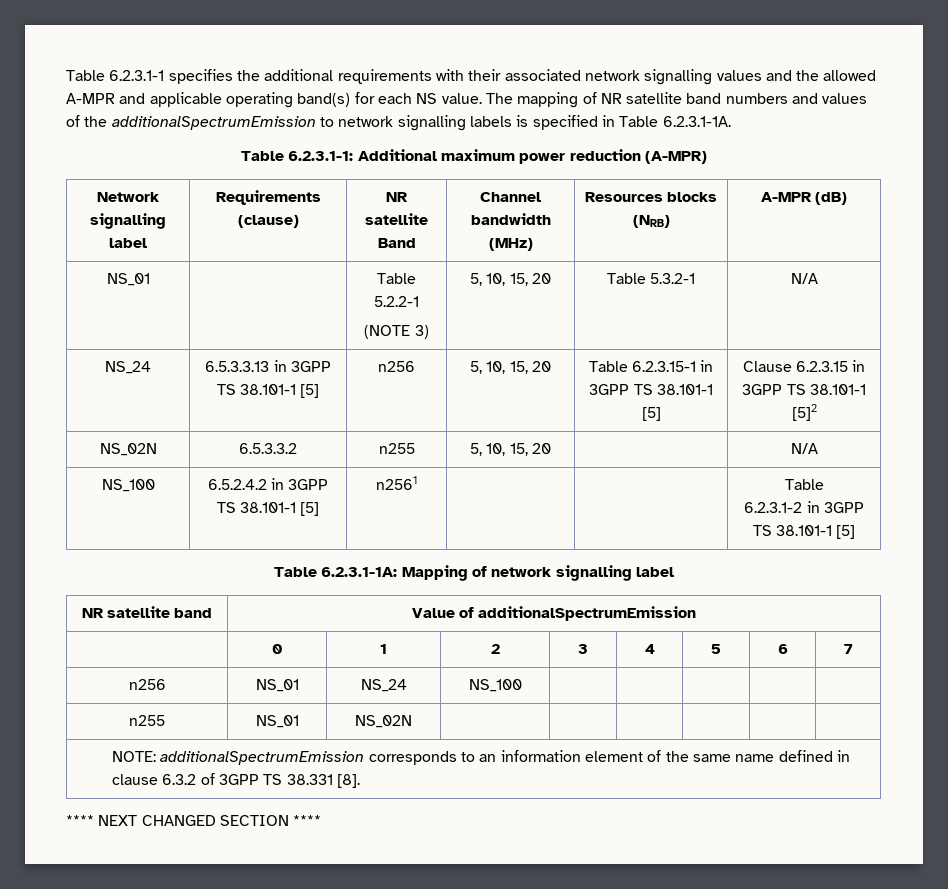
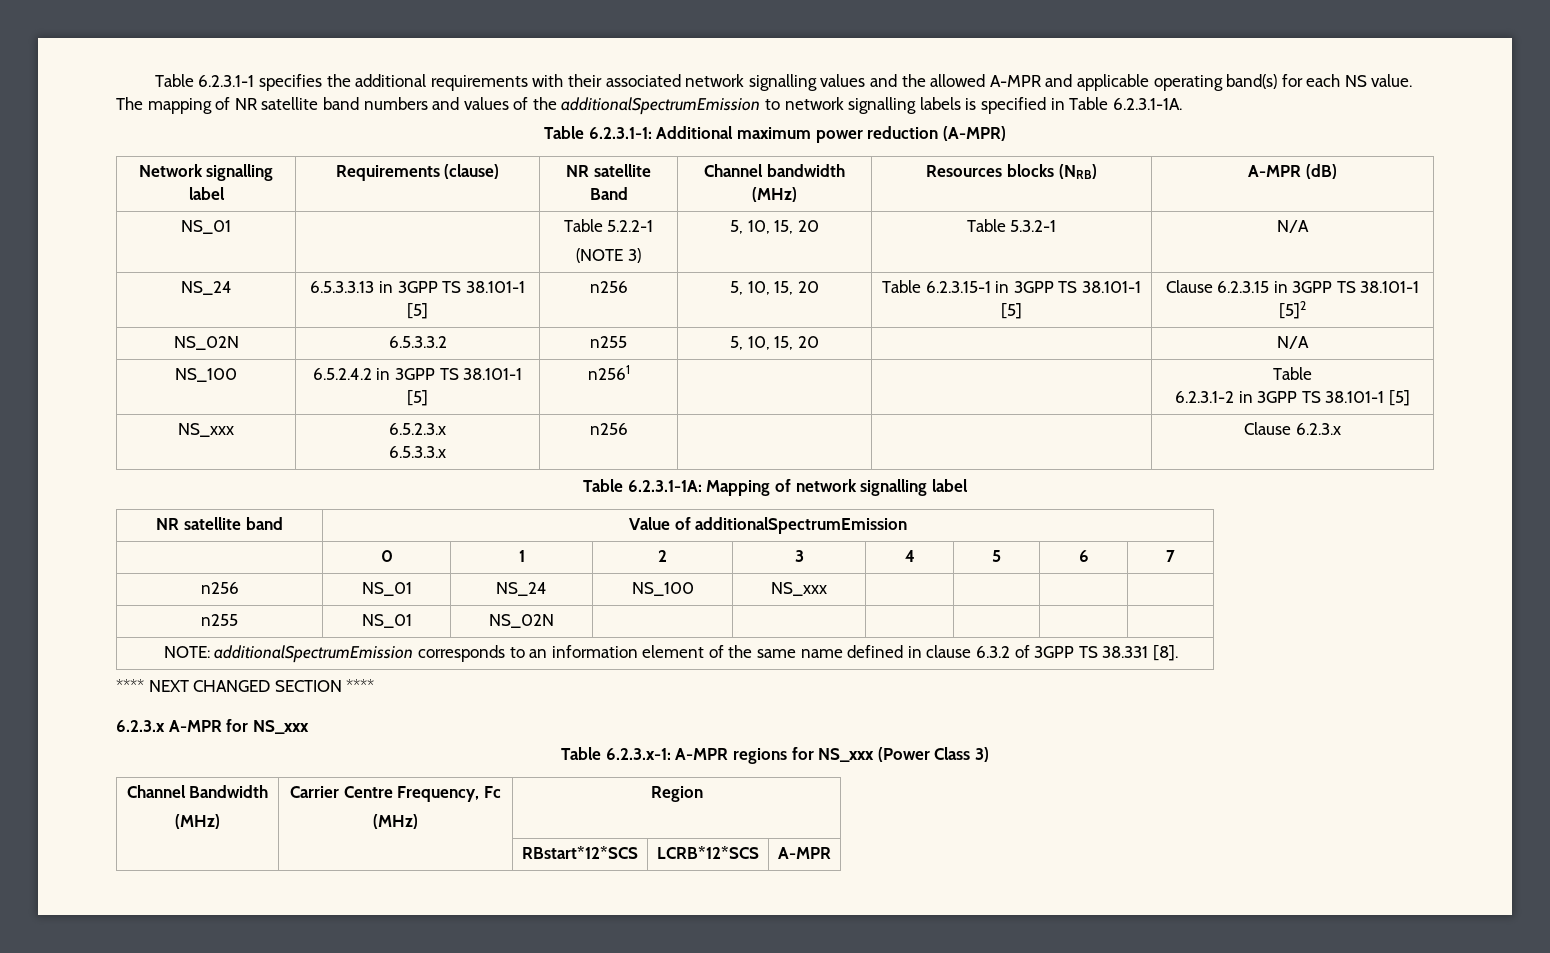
+ NS_xxx | 6.5.2.3.x
+ 6.5.3.3.x | n256 | | | Clause 6.2.3.x
- n256 | NS_01 | NS_24 | NS_100 | | | | |
+ n256 | NS_01 | NS_24 | NS_100 | NS_xxx | | | |
+ 6.2.3.x A-MPR for NS_xxx
+ Table 6.2.3.x-1: A-MPR regions for NS_xxx (Power Class 3)
+ Channel Bandwidth
+ (MHz) | Carrier Centre Frequency, Fc
+ (MHz) | Region
+ | | RBstart*12*SCS | LCRB*12*SCS | A-MPR

